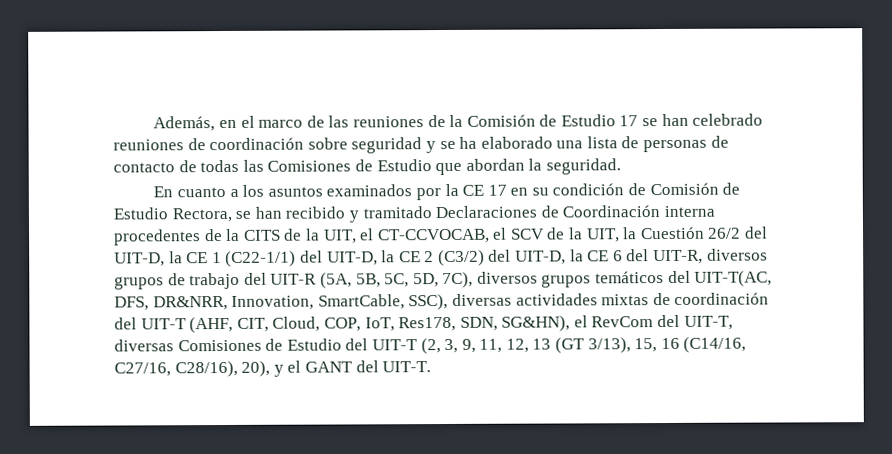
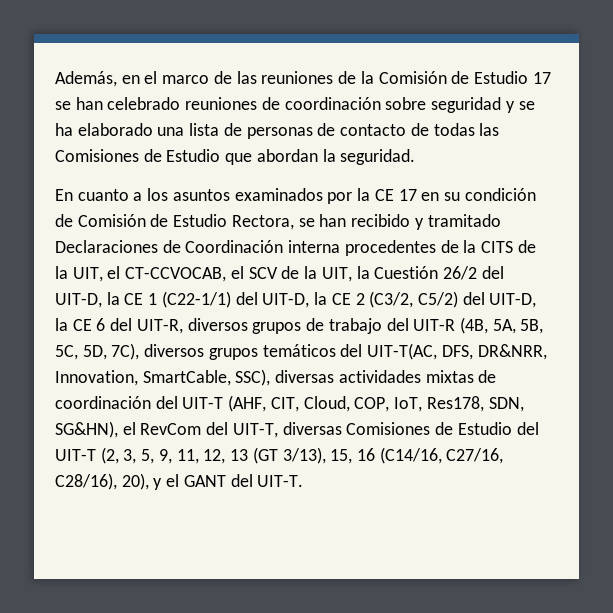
- En cuanto a los asuntos examinados por la CE 17 en su condición de Comisión de Estudio Rectora, se han recibido y tramitado Declaraciones de Coordinación interna procedentes de la CITS de la UIT, el CT-CCVOCAB, el SCV de la UIT, la Cuestión 26/2 del UIT-D, la CE 1 (C22-1/1) del UIT-D, la CE 2 (C3/2) del UIT-D, la CE 6 del UIT-R, diversos grupos de trabajo del UIT-R (5A, 5B, 5C, 5D, 7C), diversos grupos temáticos del UIT-T(AC, DFS, DR&NRR, Innovation, SmartCable, SSC), diversas actividades mixtas de coordinación del UIT-T (AHF, CIT, Cloud, COP, IoT, Res178, SDN, SG&HN), el RevCom del UIT-T, diversas Comisiones de Estudio del UIT-T (2, 3, 9, 11, 12, 13 (GT 3/13), 15, 16 (C14/16, C27/16, C28/16), 20), y el GANT del UIT-T.
+ En cuanto a los asuntos examinados por la CE 17 en su condición de Comisión de Estudio Rectora, se han recibido y tramitado Declaraciones de Coordinación interna procedentes de la CITS de la UIT, el CT-CCVOCAB, el SCV de la UIT, la Cuestión 26/2 del UIT-D, la CE 1 (C22-1/1) del UIT-D, la CE 2 (C3/2, C5/2) del UIT-D, la CE 6 del UIT-R, diversos grupos de trabajo del UIT-R (4B, 5A, 5B, 5C, 5D, 7C), diversos grupos temáticos del UIT-T(AC, DFS, DR&NRR, Innovation, SmartCable, SSC), diversas actividades mixtas de coordinación del UIT-T (AHF, CIT, Cloud, COP, IoT, Res178, SDN, SG&HN), el RevCom del UIT-T, diversas Comisiones de Estudio del UIT-T (2, 3, 5, 9, 11, 12, 13 (GT 3/13), 15, 16 (C14/16, C27/16, C28/16), 20), y el GANT del UIT-T.

